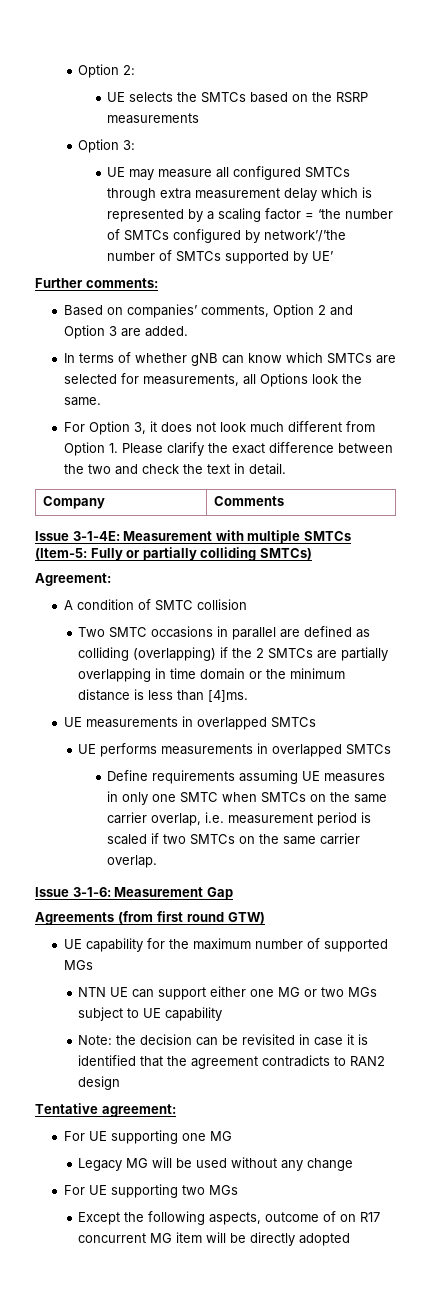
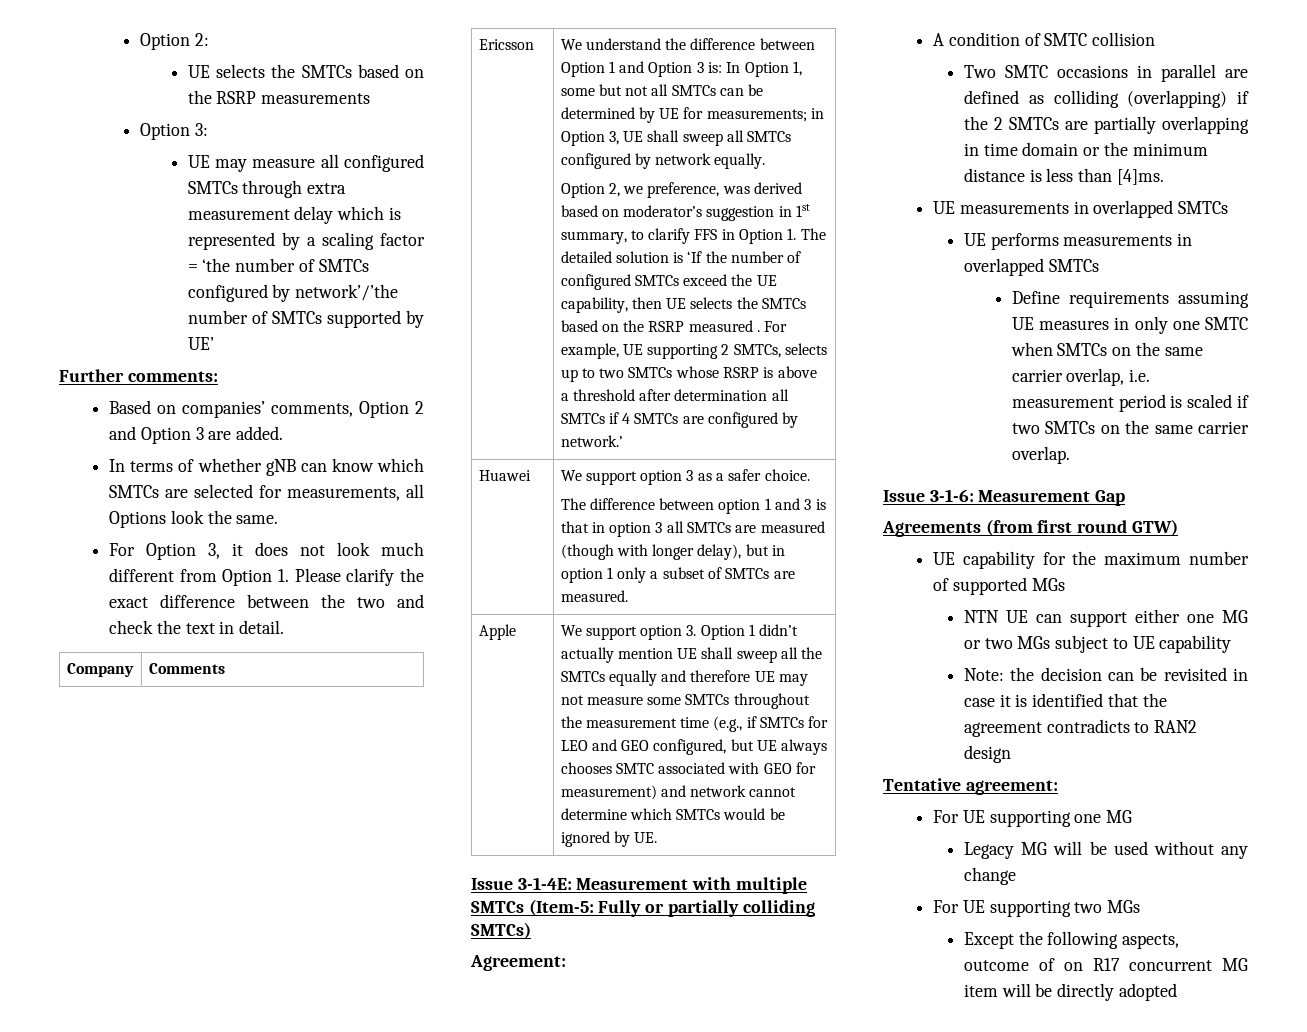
+ Ericsson | We understand the difference between Option 1 and Option 3 is: In Option 1, some but not all SMTCs can be determined by UE for measurements; in Option 3, UE shall sweep all SMTCs configured by network equally.
+ Option 2, we preference, was derived based on moderator’s suggestion in 1st summary, to clarify FFS in Option 1. The detailed solution is ‘If the number of configured SMTCs exceed the UE capability, then UE selects the SMTCs based on the RSRP measured . For example, UE supporting 2 SMTCs, selects up to two SMTCs whose RSRP is above a threshold after determination all SMTCs if 4 SMTCs are configured by network.’
+ Huawei | We support option 3 as a safer choice.
+ The difference between option 1 and 3 is that in option 3 all SMTCs are measured (though with longer delay), but in option 1 only a subset of SMTCs are measured.
+ Apple | We support option 3. Option 1 didn’t actually mention UE shall sweep all the SMTCs equally and therefore UE may not measure some SMTCs throughout the measurement time (e.g., if SMTCs for LEO and GEO configured, but UE always chooses SMTC associated with GEO for measurement) and network cannot determine which SMTCs would be ignored by UE.

